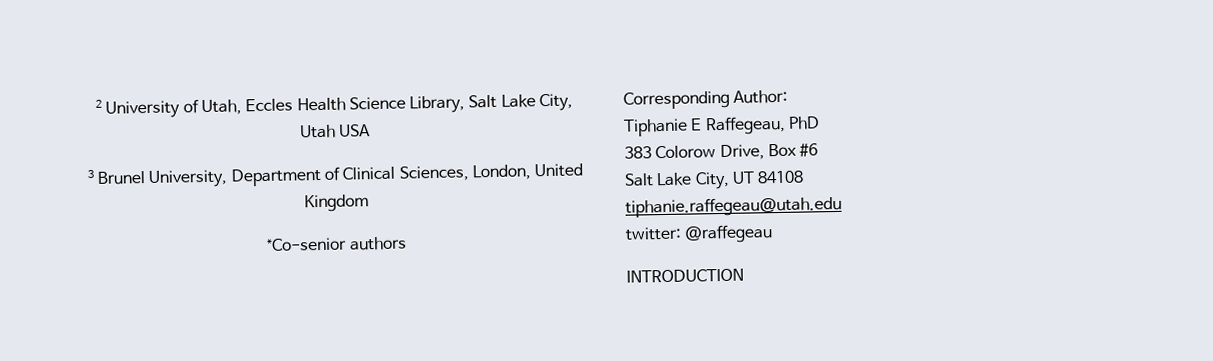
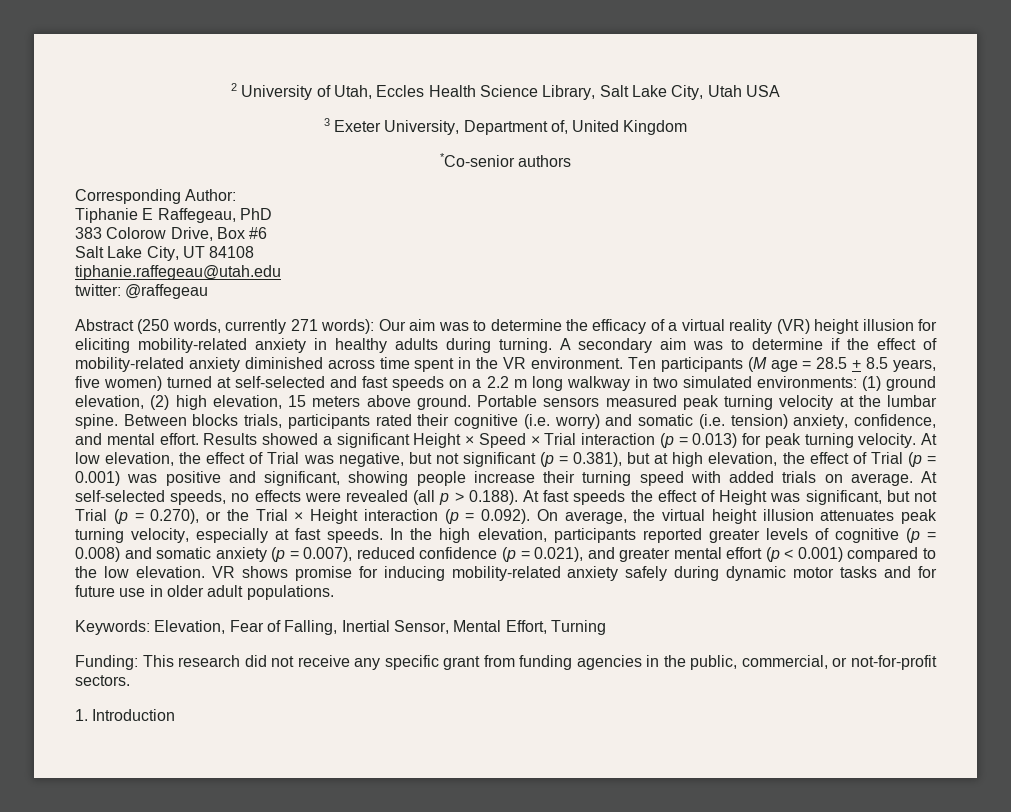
- 3 Brunel University, Department of Clinical Sciences, London, United Kingdom
+ 3 Exeter University, Department of, United Kingdom
- INTRODUCTION
+ Abstract (250 words, currently 271 words): Our aim was to determine the efficacy of a virtual reality (VR) height illusion for eliciting mobility-related anxiety in healthy adults during turning. A secondary aim was to determine if the effect of mobility-related anxiety diminished across time spent in the VR environment. Ten participants (M age = 28.5 + 8.5 years, five women) turned at self-selected and fast speeds on a 2.2 m long walkway in two simulated environments: (1) ground elevation, (2) high elevation, 15 meters above ground. Portable sensors measured peak turning velocity at the lumbar spine. Between blocks trials, participants rated their cognitive (i.e. worry) and somatic (i.e. tension) anxiety, confidence, and mental effort. Results showed a significant Height × Speed × Trial interaction (p = 0.013) for peak turning velocity. At low elevation, the effect of Trial was negative, but not significant (p = 0.381), but at high elevation, the effect of Trial (p = 0.001) was positive and significant, showing people increase their turning speed with added trials on average. At self-selected speeds, no effects were revealed (all p > 0.188). At fast speeds the effect of Height was significant, but not Trial (p = 0.270), or the Trial × Height interaction (p = 0.092). On average, the virtual height illusion attenuates peak turning velocity, especially at fast speeds. In the high elevation, participants reported greater levels of cognitive (p = 0.008) and somatic anxiety (p = 0.007), reduced confidence (p = 0.021), and greater mental effort (p < 0.001) compared to the low elevation. VR shows promise for inducing mobility-related anxiety safely during dynamic motor tasks and for future use in older adult populations.
+ Keywords: Elevation, Fear of Falling, Inertial Sensor, Mental Effort, Turning
+ Funding: This research did not receive any specific grant from funding agencies in the public, commercial, or not-for-profit sectors.
+ 1. Introduction

